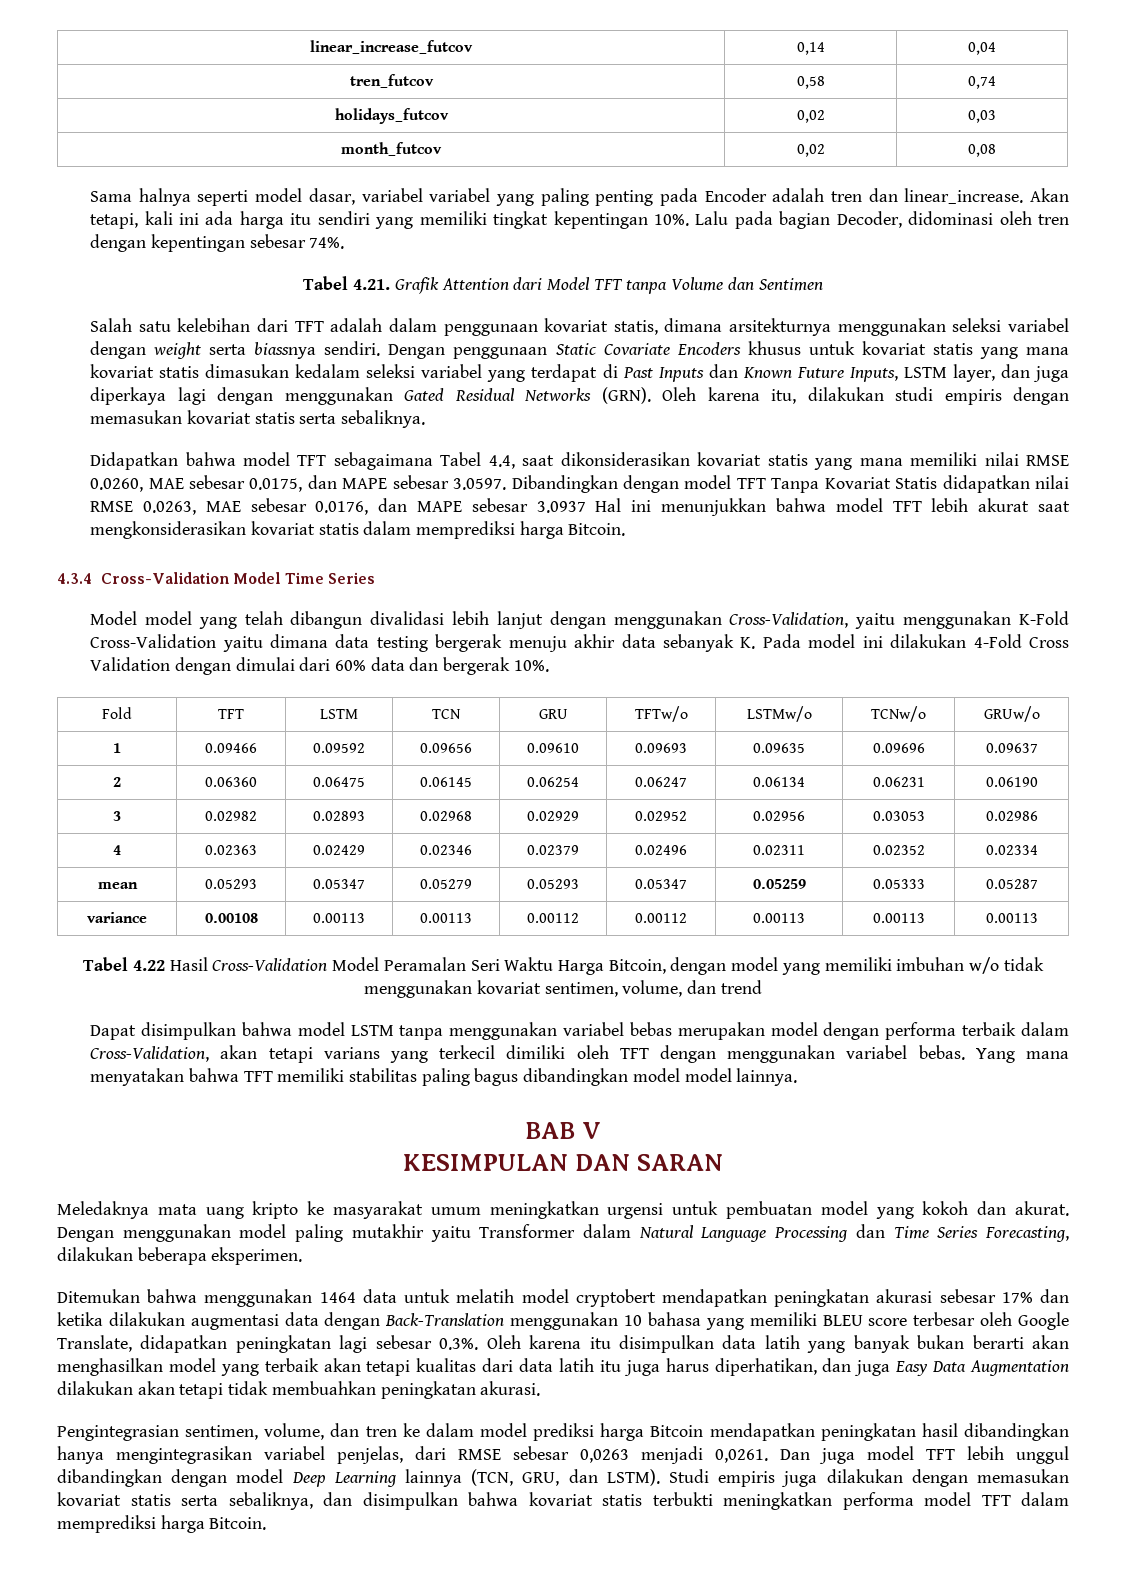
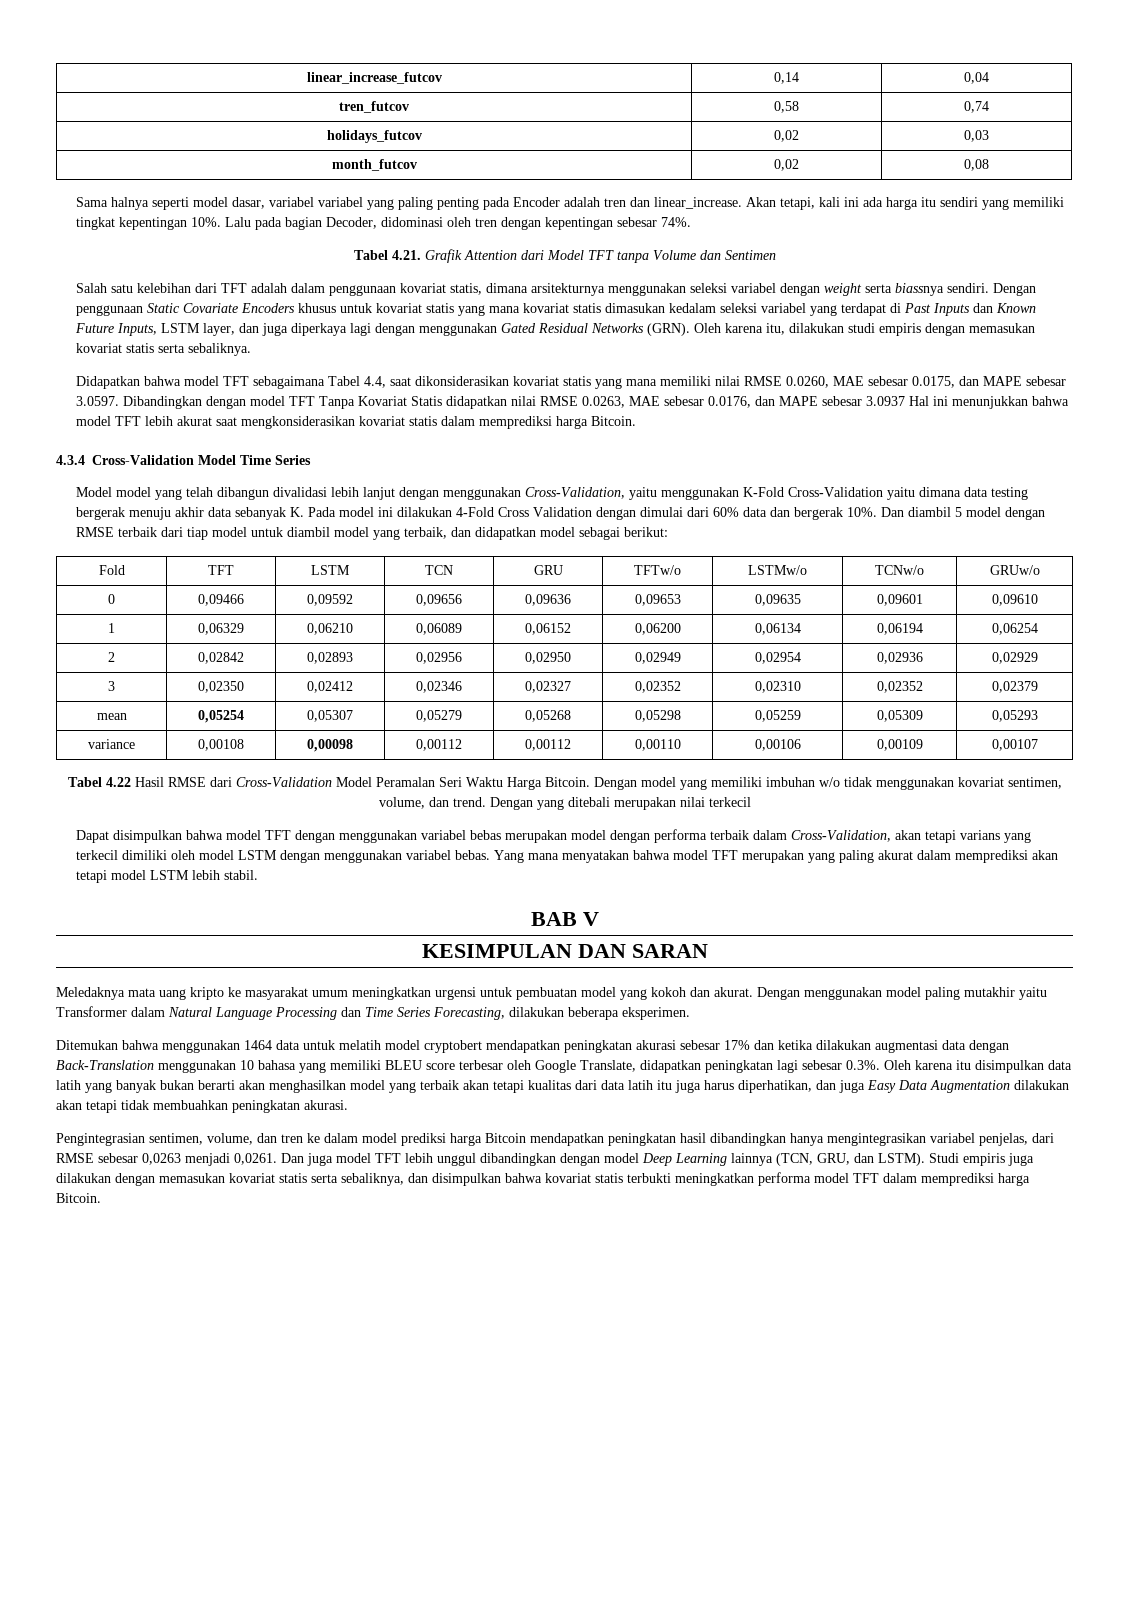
+ Dan diambil 5 model dengan RMSE terbaik dari tiap model untuk diambil model yang terbaik, dan didapatkan model sebagai berikut:
- 1 | 0.09466 | 0.09592 | 0.09656 | 0.09610 | 0.09693 | 0.09635 | 0.09696 | 0.09637
- 2 | 0.06360 | 0.06475 | 0.06145 | 0.06254 | 0.06247 | 0.06134 | 0.06231 | 0.06190
- 3 | 0.02982 | 0.02893 | 0.02968 | 0.02929 | 0.02952 | 0.02956 | 0.03053 | 0.02986
- 4 | 0.02363 | 0.02429 | 0.02346 | 0.02379 | 0.02496 | 0.02311 | 0.02352 | 0.02334
- mean | 0.05293 | 0.05347 | 0.05279 | 0.05293 | 0.05347 | 0.05259 | 0.05333 | 0.05287
- variance | 0.00108 | 0.00113 | 0.00113 | 0.00112 | 0.00112 | 0.00113 | 0.00113 | 0.00113
+ 0 | 0,09466 | 0,09592 | 0,09656 | 0,09636 | 0,09653 | 0,09635 | 0,09601 | 0,09610
+ 1 | 0,06329 | 0,06210 | 0,06089 | 0,06152 | 0,06200 | 0,06134 | 0,06194 | 0,06254
+ 2 | 0,02842 | 0,02893 | 0,02956 | 0,02950 | 0,02949 | 0,02954 | 0,02936 | 0,02929
+ 3 | 0,02350 | 0,02412 | 0,02346 | 0,02327 | 0,02352 | 0,02310 | 0,02352 | 0,02379
+ mean | 0,05254 | 0,05307 | 0,05279 | 0,05268 | 0,05298 | 0,05259 | 0,05309 | 0,05293
+ variance | 0,00108 | 0,00098 | 0,00112 | 0,00112 | 0,00110 | 0,00106 | 0,00109 | 0,00107
- Tabel 4.22 Hasil Cross-Validation Model Peramalan Seri Waktu Harga Bitcoin, dengan model yang memiliki imbuhan w/o tidak menggunakan kovariat sentimen, volume, dan trend
+ Tabel 4.22 Hasil RMSE dari Cross-Validation Model Peramalan Seri Waktu Harga Bitcoin. Dengan model yang memiliki imbuhan w/o tidak menggunakan kovariat sentimen, volume, dan trend. Dengan yang ditebali merupakan nilai terkecil
- Dapat disimpulkan bahwa model LSTM tanpa menggunakan variabel bebas merupakan model dengan performa terbaik dalam Cross-Validation, akan tetapi varians yang terkecil dimiliki oleh TFT dengan menggunakan variabel bebas.
+ Dapat disimpulkan bahwa model TFT dengan menggunakan variabel bebas merupakan model dengan performa terbaik dalam Cross-Validation, akan tetapi varians yang terkecil dimiliki oleh model LSTM dengan menggunakan variabel bebas.
- Yang mana menyatakan bahwa TFT memiliki stabilitas paling bagus dibandingkan model model lainnya.
+ Yang mana menyatakan bahwa model TFT merupakan yang paling akurat dalam memprediksi akan tetapi model LSTM lebih stabil.

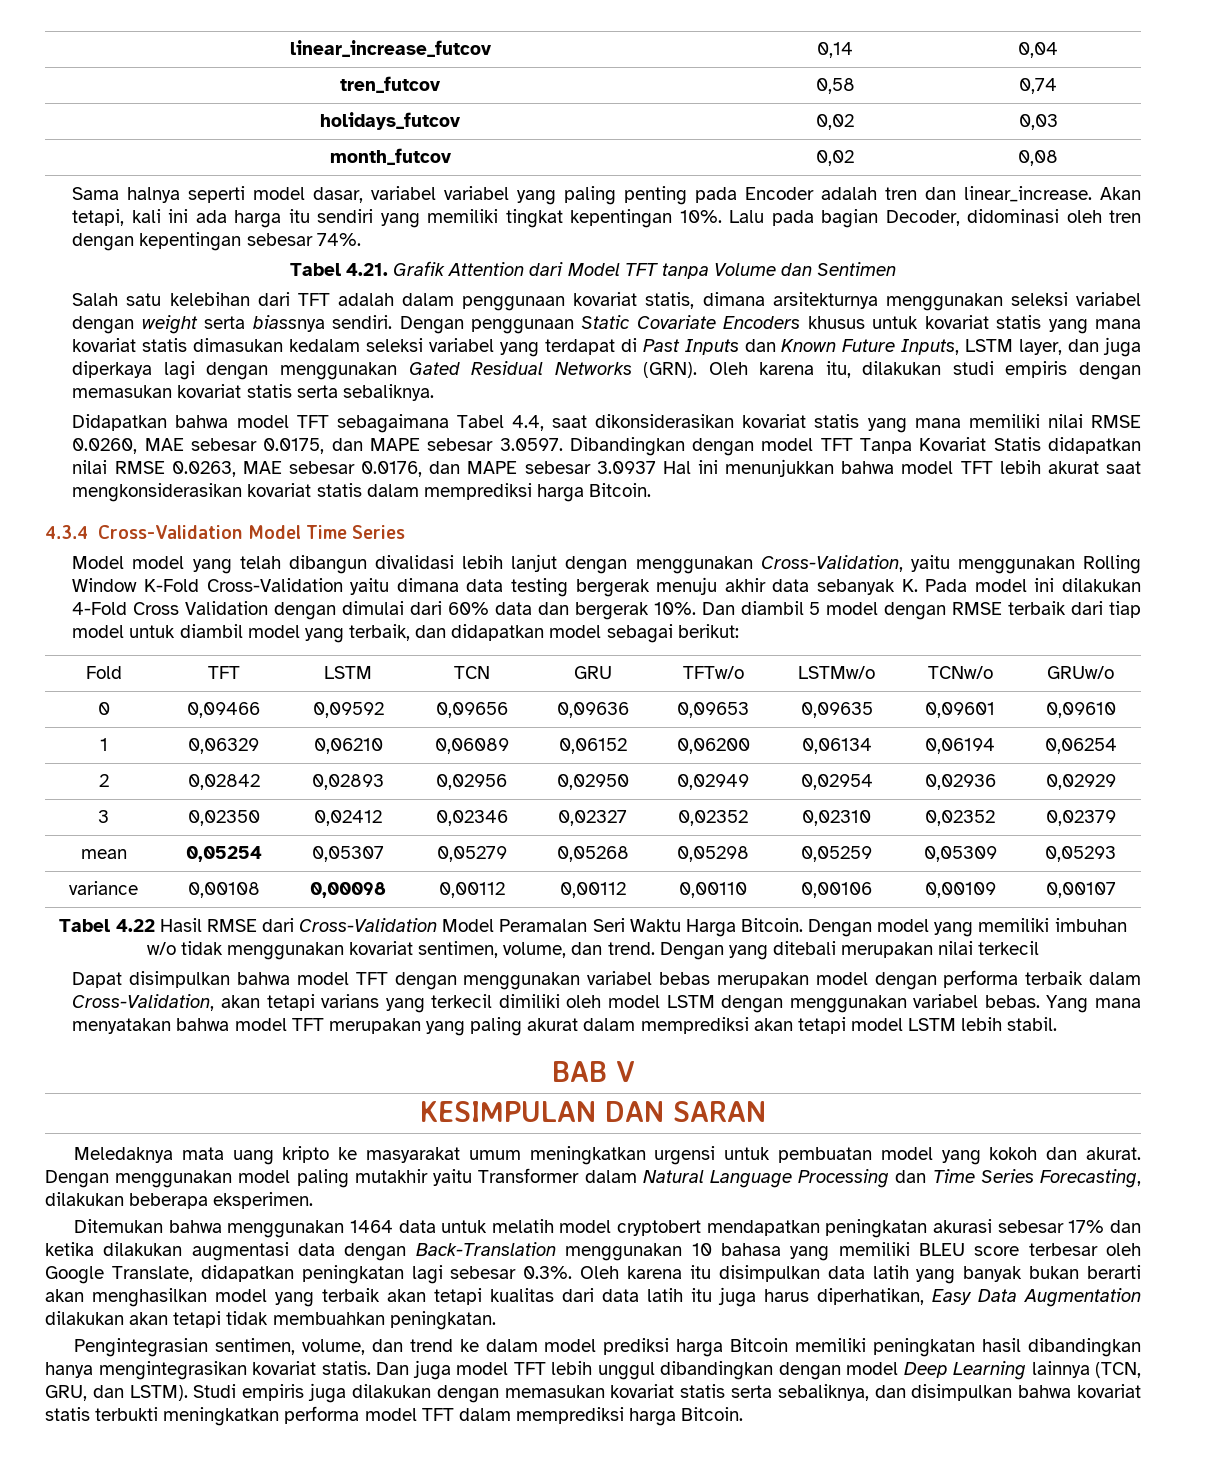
- Model model yang telah dibangun divalidasi lebih lanjut dengan menggunakan Cross-Validation, yaitu menggunakan K-Fold Cross-Validation yaitu dimana data testing bergerak menuju akhir data sebanyak K. Pada model ini dilakukan 4-Fold Cross Validation dengan dimulai dari 60% data dan bergerak 10%.
+ Model model yang telah dibangun divalidasi lebih lanjut dengan menggunakan Cross-Validation, yaitu menggunakan Rolling Window K-Fold Cross-Validation yaitu dimana data testing bergerak menuju akhir data sebanyak K. Pada model ini dilakukan 4-Fold Cross Validation dengan dimulai dari 60% data dan bergerak 10%.
- Ditemukan bahwa menggunakan 1464 data untuk melatih model cryptobert mendapatkan peningkatan akurasi sebesar 17% dan ketika dilakukan augmentasi data dengan Back-Translation menggunakan 10 bahasa yang memiliki BLEU score terbesar oleh Google Translate, didapatkan peningkatan lagi sebesar 0.3%. Oleh karena itu disimpulkan data latih yang banyak bukan berarti akan menghasilkan model yang terbaik akan tetapi kualitas dari data latih itu juga harus diperhatikan, dan juga Easy Data Augmentation dilakukan akan tetapi tidak membuahkan peningkatan akurasi.
+ Ditemukan bahwa menggunakan 1464 data untuk melatih model cryptobert mendapatkan peningkatan akurasi sebesar 17% dan ketika dilakukan augmentasi data dengan Back-Translation menggunakan 10 bahasa yang memiliki BLEU score terbesar oleh Google Translate, didapatkan peningkatan lagi sebesar 0.3%. Oleh karena itu disimpulkan data latih yang banyak bukan berarti akan menghasilkan model yang terbaik akan tetapi kualitas dari data latih itu juga harus diperhatikan, Easy Data Augmentation dilakukan akan tetapi tidak membuahkan peningkatan.
- Pengintegrasian sentimen, volume, dan tren ke dalam model prediksi harga Bitcoin mendapatkan peningkatan hasil dibandingkan hanya mengintegrasikan variabel penjelas, dari RMSE sebesar 0,0263 menjadi 0,0261.
+ Pengintegrasian sentimen, volume, dan trend ke dalam model prediksi harga Bitcoin memiliki peningkatan hasil dibandingkan hanya mengintegrasikan kovariat statis.

